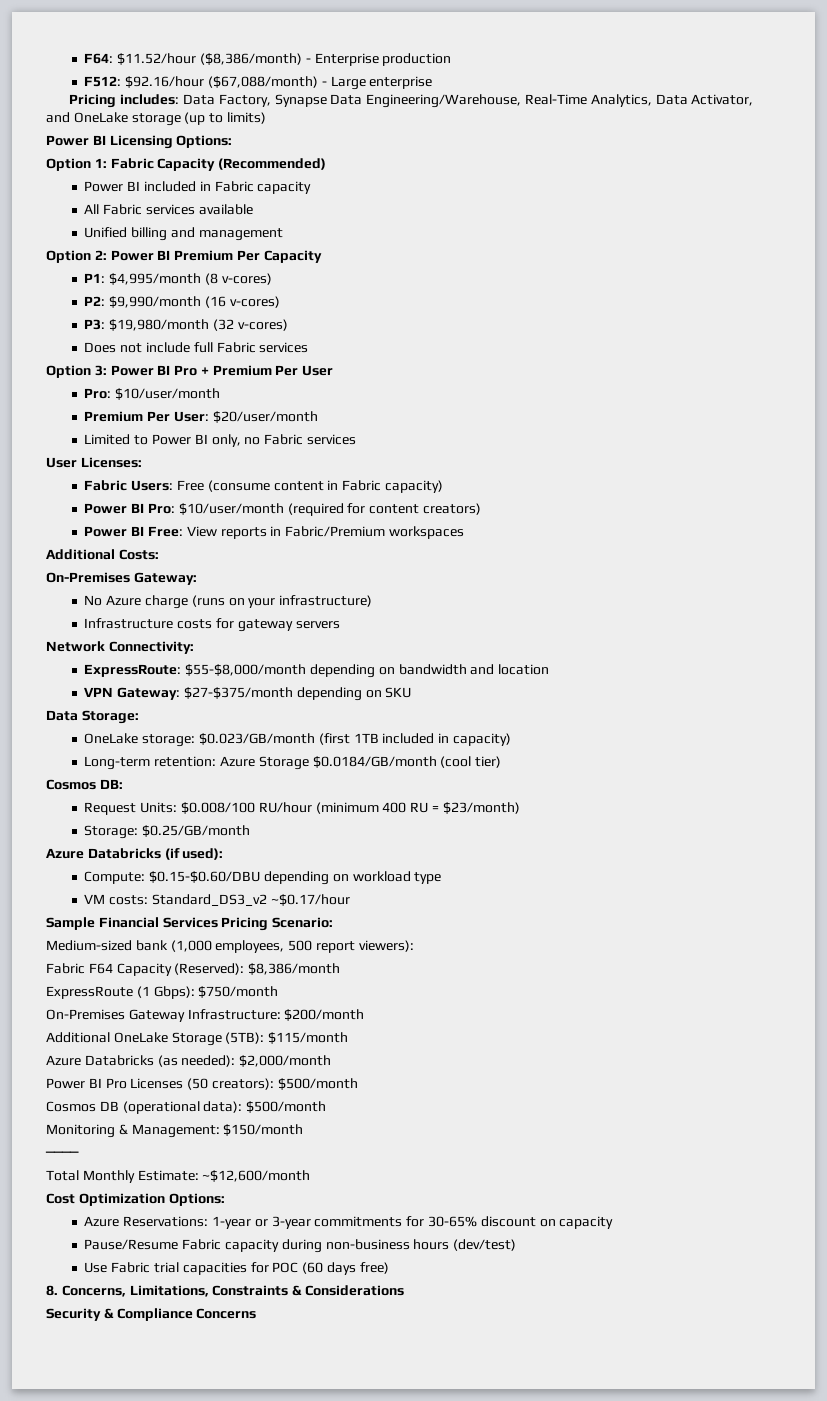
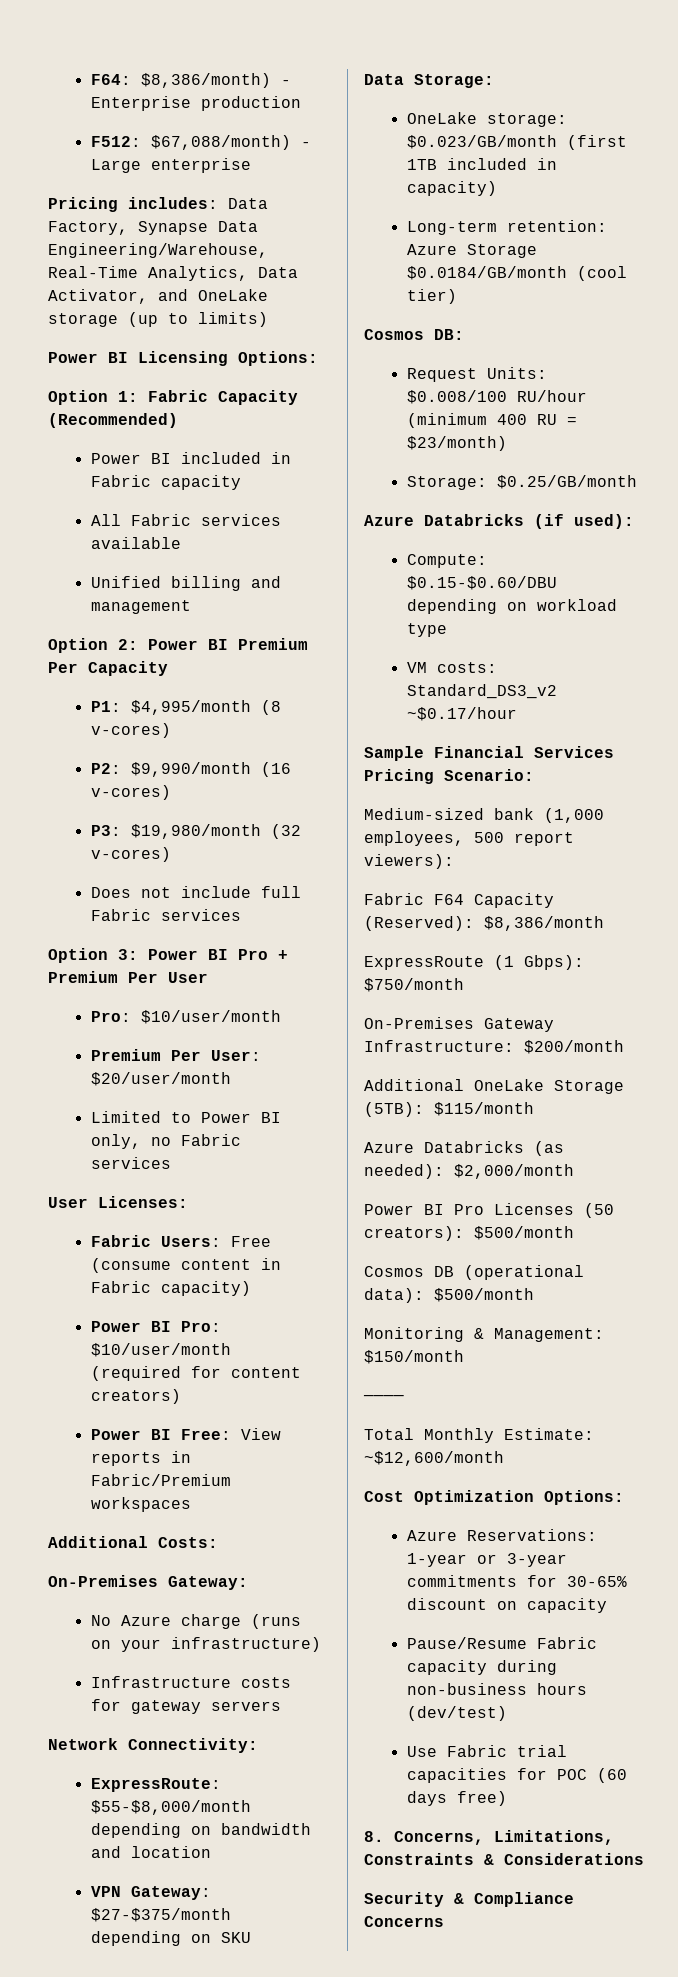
- F64: $11.52/hour ($8,386/month) - Enterprise production
+ F64: $8,386/month) - Enterprise production
- F512: $92.16/hour ($67,088/month) - Large enterprise
+ F512: $67,088/month) - Large enterprise

